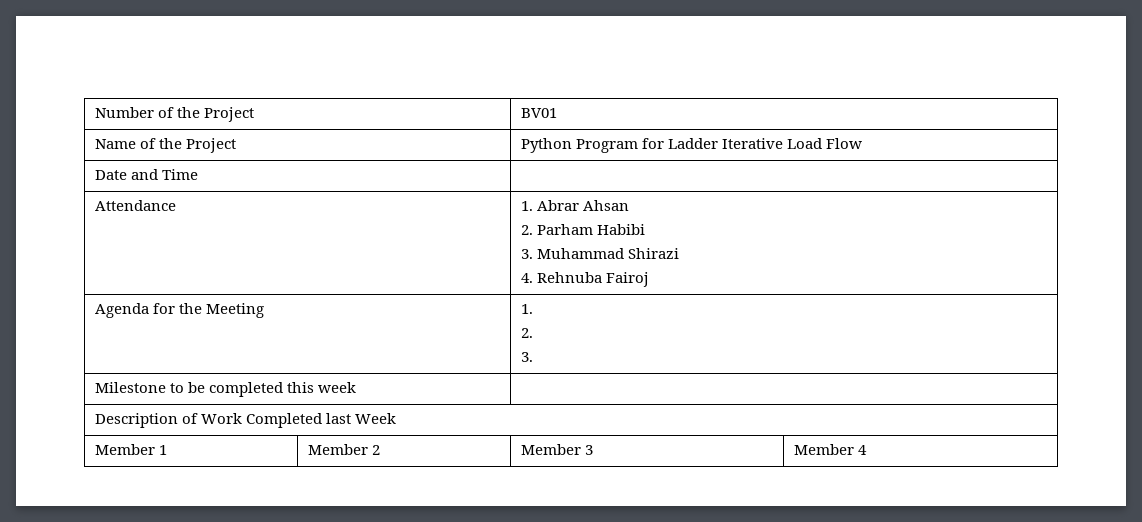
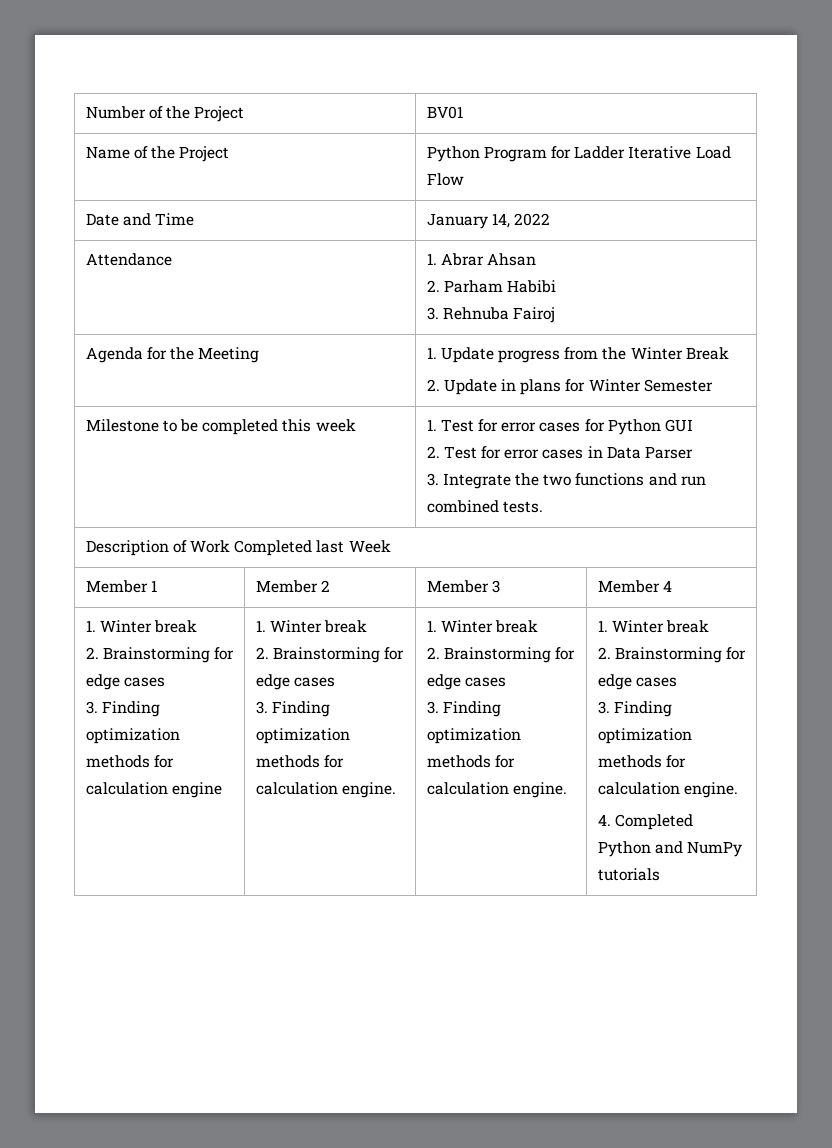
- Date and Time |
+ Date and Time | January 14, 2022
  Attendance | 1. Abrar Ahsan
  2. Parham Habibi
- 3. Muhammad Shirazi
- 4. Rehnuba Fairoj
+ 3. Rehnuba Fairoj
- Agenda for the Meeting | 1.
- 2.
- 3.
+ Agenda for the Meeting | 1. Update progress from the Winter Break
+ 2. Update in plans for Winter Semester
- Milestone to be completed this week |
+ Milestone to be completed this week | 1. Test for error cases for Python GUI
+ 2. Test for error cases in Data Parser
+ 3. Integrate the two functions and run combined tests.
  Member 1 | Member 2 | Member 3 | Member 4
+ 1. Winter break
+ 2. Brainstorming for edge cases
+ 3. Finding optimization methods for calculation engine | 1. Winter break
+ 2. Brainstorming for edge cases
+ 3. Finding optimization methods for calculation engine. | 1. Winter break
+ 2. Brainstorming for edge cases
+ 3. Finding optimization methods for calculation engine. | 1. Winter break
+ 2. Brainstorming for edge cases
+ 3. Finding optimization methods for calculation engine.
+ 4. Completed Python and NumPy tutorials

